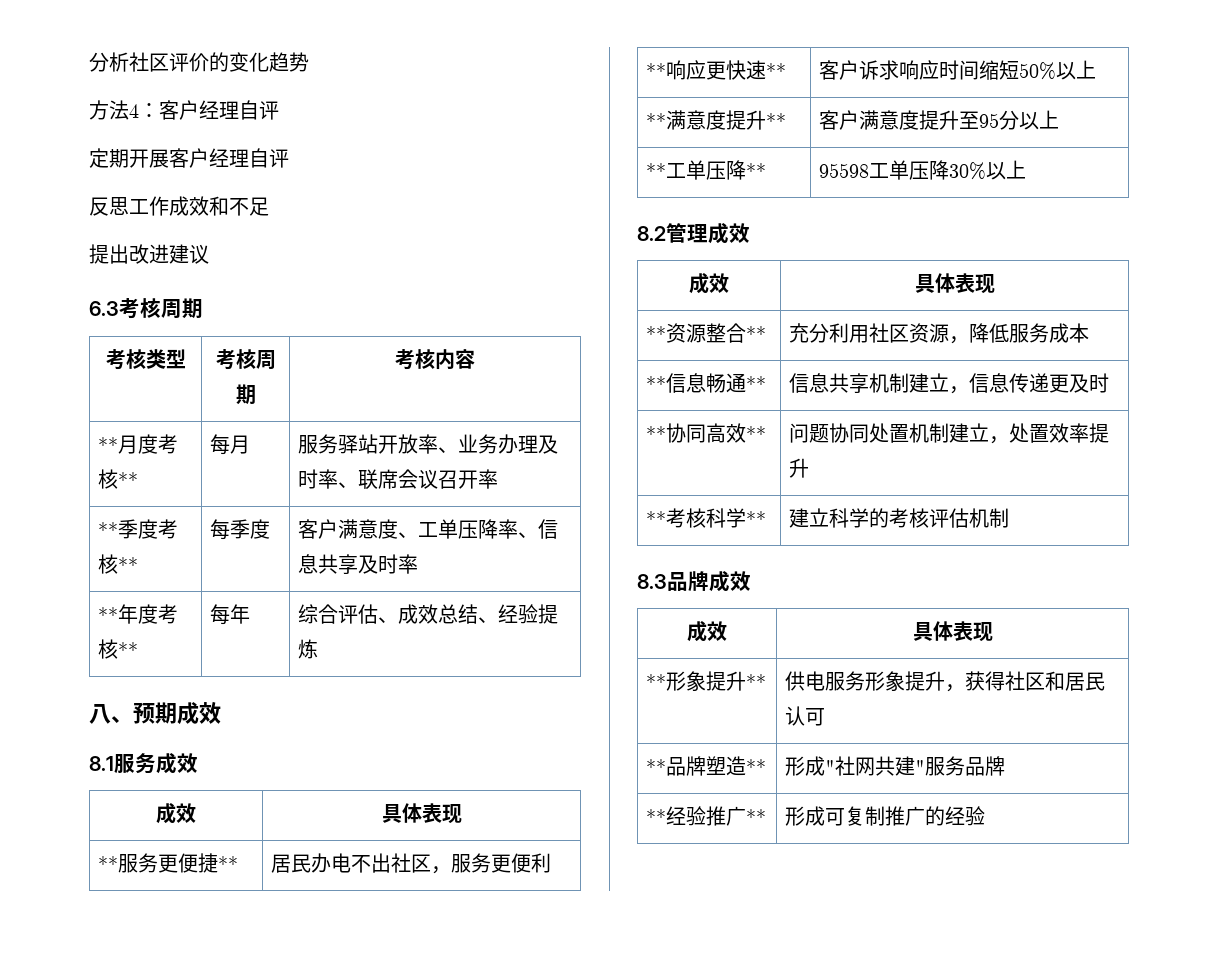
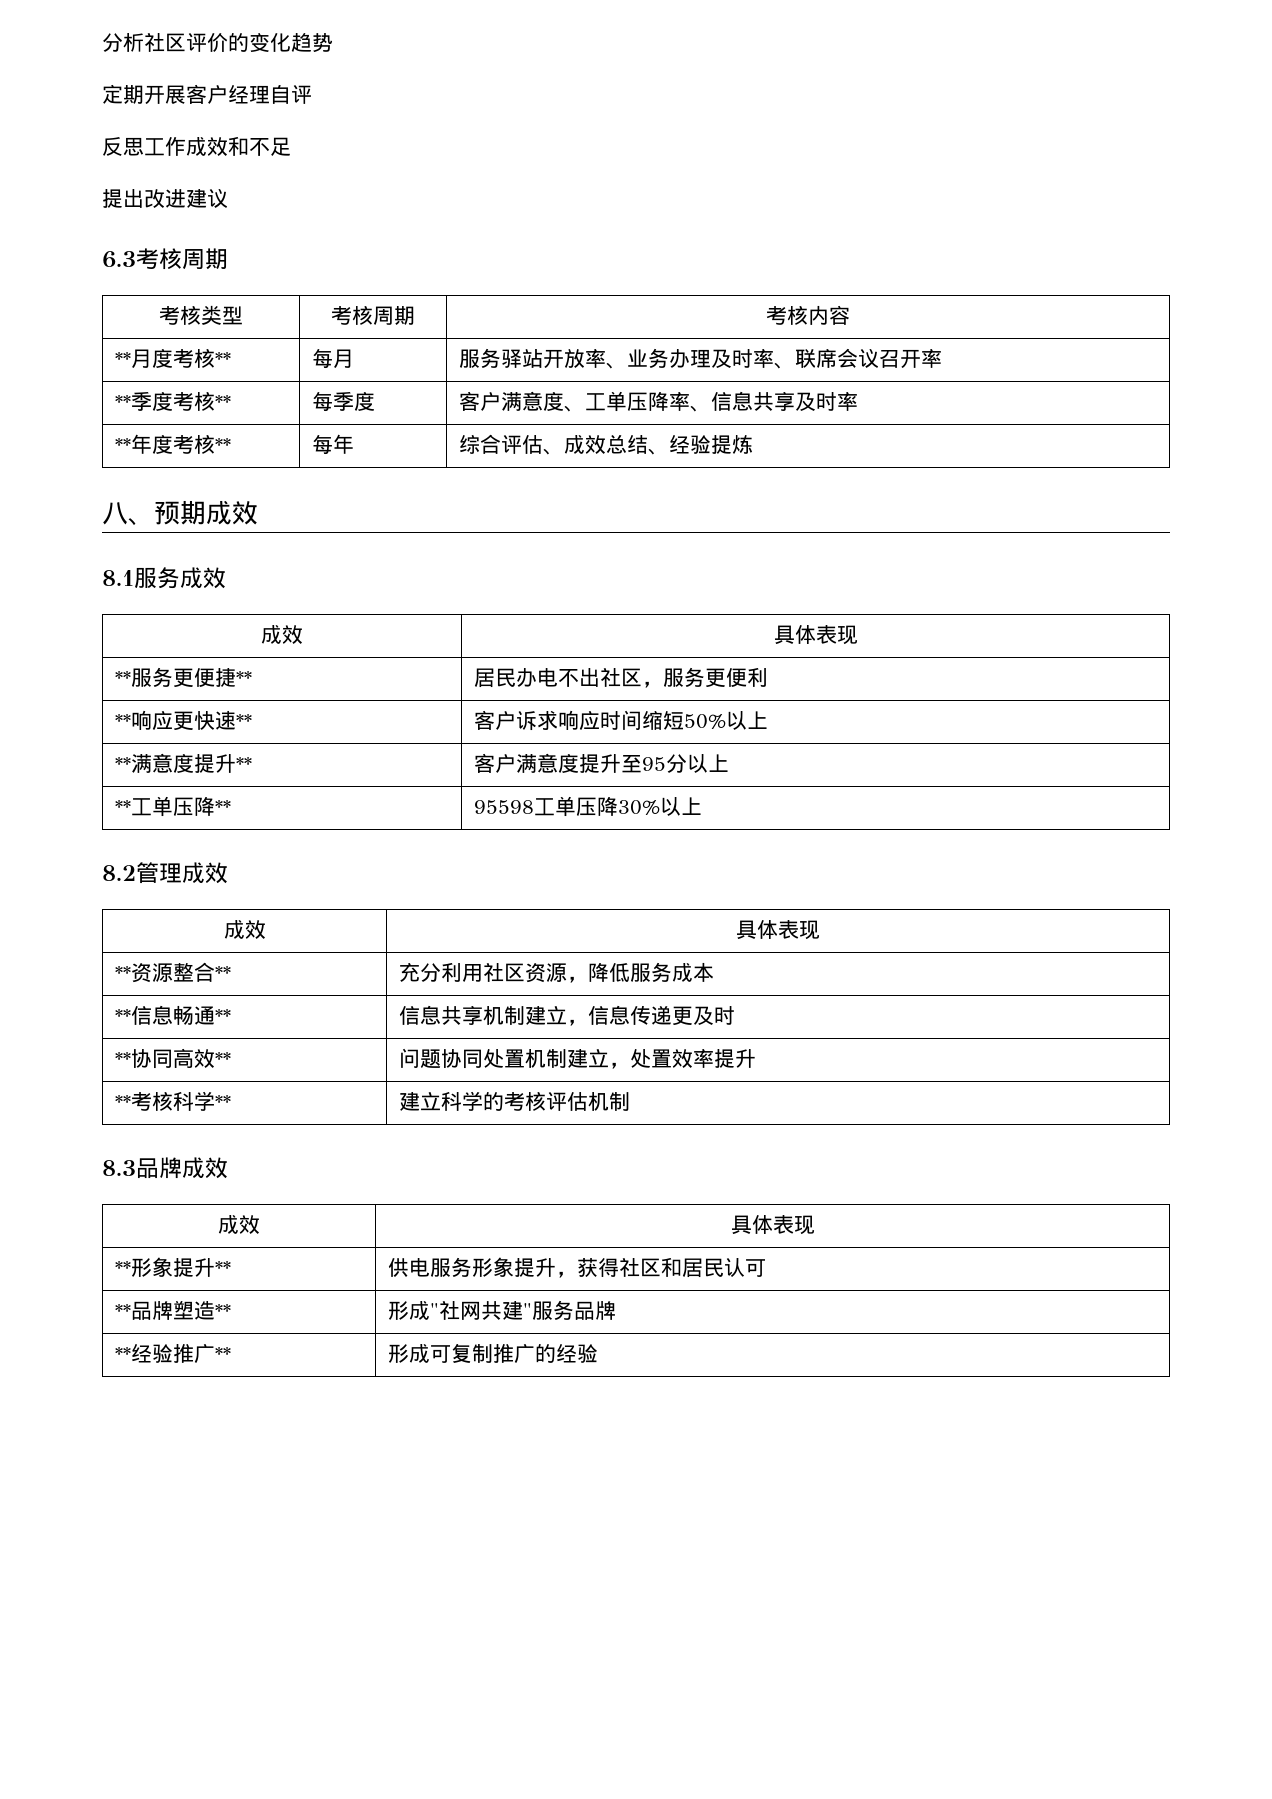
- 方法4：客户经理自评

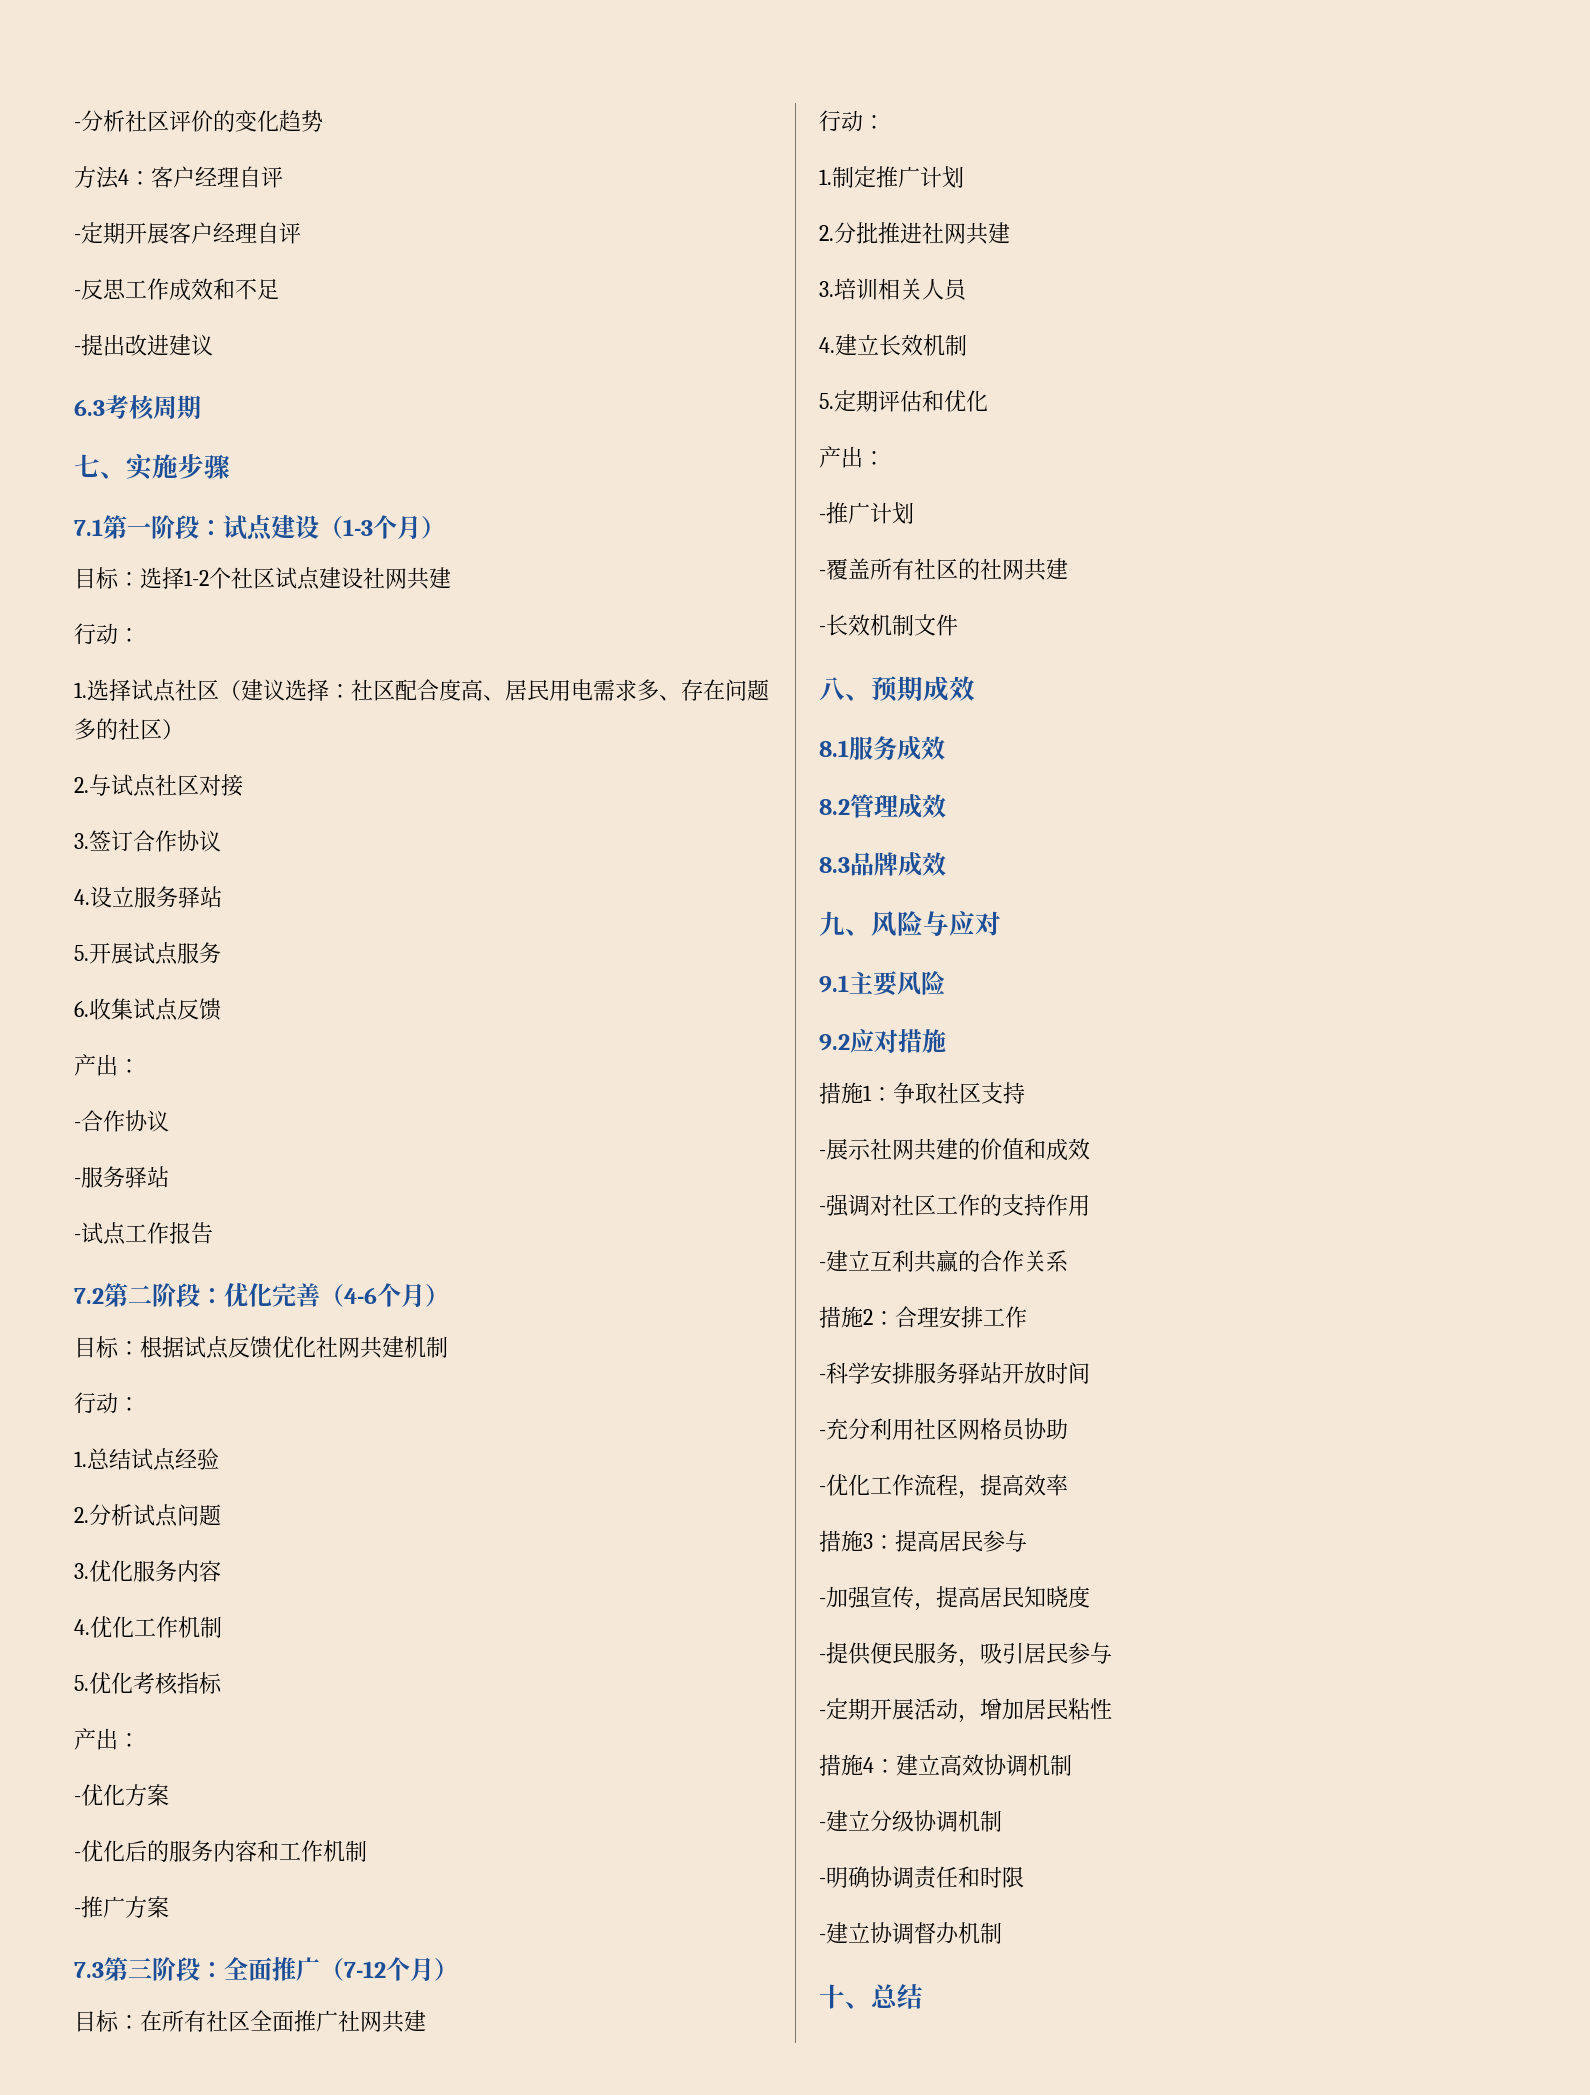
- 分析社区评价的变化趋势
+ -分析社区评价的变化趋势
- 定期开展客户经理自评
+ 方法4：客户经理自评
+ -定期开展客户经理自评
- 反思工作成效和不足
+ -反思工作成效和不足
- 提出改进建议
+ -提出改进建议
- 考核类型 | 考核周期 | 考核内容
- **月度考核** | 每月 | 服务驿站开放率、业务办理及时率、联席会议召开率
- **季度考核** | 每季度 | 客户满意度、工单压降率、信息共享及时率
- **年度考核** | 每年 | 综合评估、成效总结、经验提炼
+ 七、实施步骤
+ 7.1第一阶段：试点建设（1-3个月）
+ 目标：选择1-2个社区试点建设社网共建
+ 行动：
+ 1.选择试点社区（建议选择：社区配合度高、居民用电需求多、存在问题多的社区）
+ 2.与试点社区对接
+ 3.签订合作协议
+ 4.设立服务驿站
+ 5.开展试点服务
+ 6.收集试点反馈
+ 产出：
+ -合作协议
+ -服务驿站
+ -试点工作报告
+ 7.2第二阶段：优化完善（4-6个月）
+ 目标：根据试点反馈优化社网共建机制
+ 行动：
+ 1.总结试点经验
+ 2.分析试点问题
+ 3.优化服务内容
+ 4.优化工作机制
+ 5.优化考核指标
+ 产出：
+ -优化方案
+ -优化后的服务内容和工作机制
+ -推广方案
+ 7.3第三阶段：全面推广（7-12个月）
+ 目标：在所有社区全面推广社网共建
+ 行动：
+ 1.制定推广计划
+ 2.分批推进社网共建
+ 3.培训相关人员
+ 4.建立长效机制
+ 5.定期评估和优化
+ 产出：
+ -推广计划
+ -覆盖所有社区的社网共建
+ -长效机制文件
  8.1服务成效
- 成效 | 具体表现
- **服务更便捷** | 居民办电不出社区，服务更便利
- **响应更快速** | 客户诉求响应时间缩短50%以上
- **满意度提升** | 客户满意度提升至95分以上
- **工单压降** | 95598工单压降30%以上
  8.2管理成效
- 成效 | 具体表现
- **资源整合** | 充分利用社区资源，降低服务成本
- **信息畅通** | 信息共享机制建立，信息传递更及时
- **协同高效** | 问题协同处置机制建立，处置效率提升
- **考核科学** | 建立科学的考核评估机制
  8.3品牌成效
- 成效 | 具体表现
- **形象提升** | 供电服务形象提升，获得社区和居民认可
- **品牌塑造** | 形成"社网共建"服务品牌
- **经验推广** | 形成可复制推广的经验
+ 九、风险与应对
+ 9.1主要风险
+ 9.2应对措施
+ 措施1：争取社区支持
+ -展示社网共建的价值和成效
+ -强调对社区工作的支持作用
+ -建立互利共赢的合作关系
+ 措施2：合理安排工作
+ -科学安排服务驿站开放时间
+ -充分利用社区网格员协助
+ -优化工作流程，提高效率
+ 措施3：提高居民参与
+ -加强宣传，提高居民知晓度
+ -提供便民服务，吸引居民参与
+ -定期开展活动，增加居民粘性
+ 措施4：建立高效协调机制
+ -建立分级协调机制
+ -明确协调责任和时限
+ -建立协调督办机制
+ 十、总结

